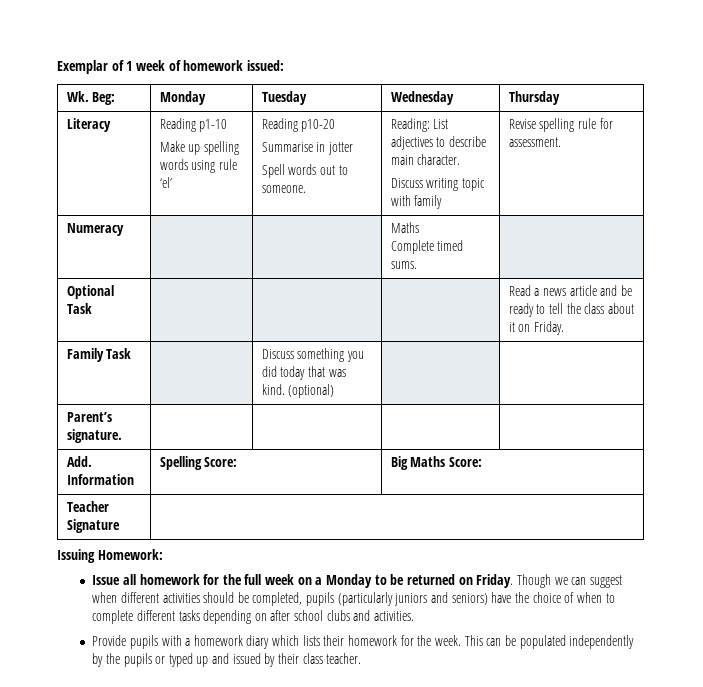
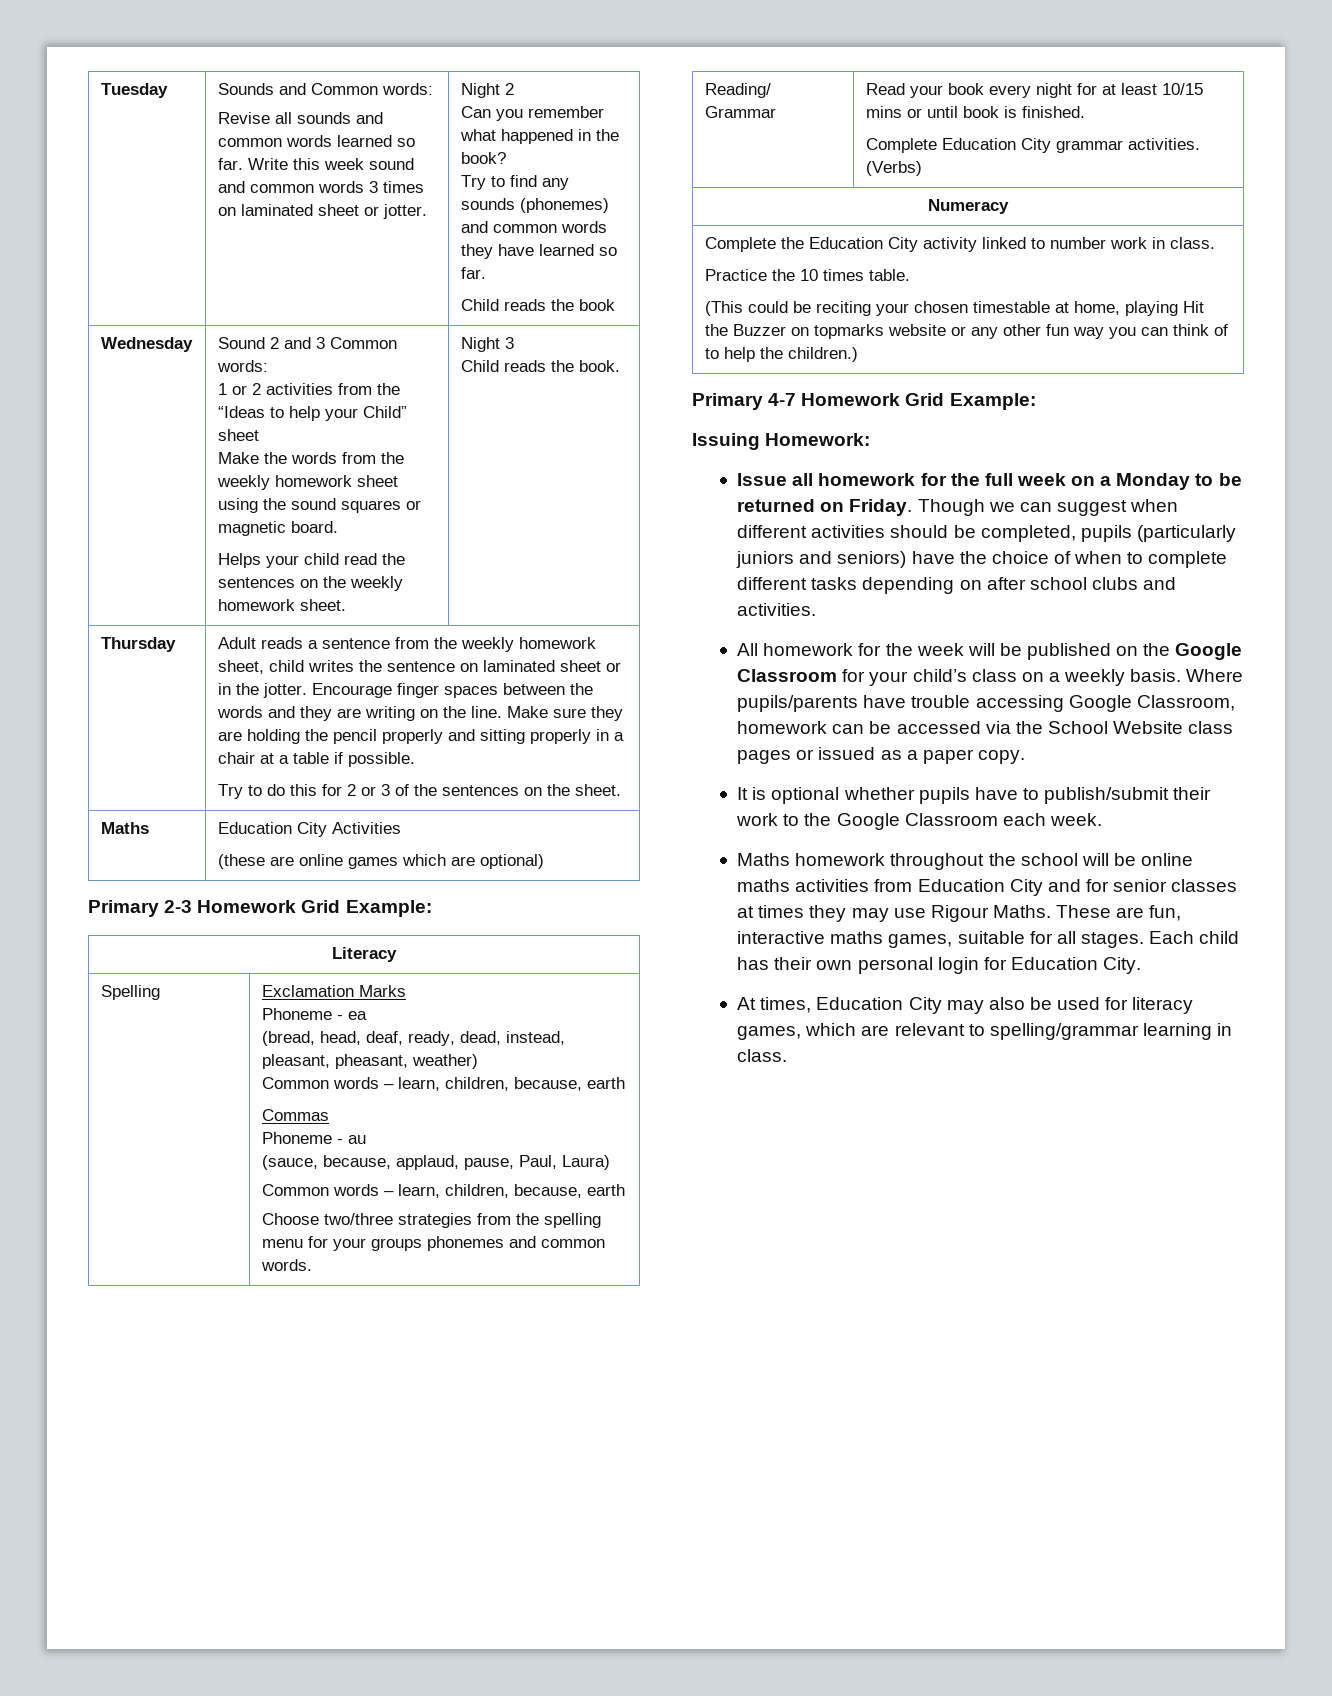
- Exemplar of 1 week of homework issued:
- Wk. Beg: | Monday | Tuesday | Wednesday | Thursday
- Literacy | Reading p1-10
- Make up spelling words using rule ‘el’ | Reading p10-20
- Summarise in jotter
- Spell words out to someone. | Reading: List adjectives to describe main character.
- Discuss writing topic with family | Revise spelling rule for assessment.
- Numeracy | | | Maths
- Complete timed sums. |
- Optional Task | | | | Read a news article and be ready to tell the class about it on Friday.
- Family Task | | Discuss something you did today that was kind. (optional) | |
- Parent’s signature. | | | |
- Add. Information | Spelling Score: | Big Maths Score:
- Teacher Signature |
+ Tuesday | Sounds and Common words:
+ Revise all sounds and common words learned so far. Write this week sound and common words 3 times on laminated sheet or jotter. | Night 2
+ Can you remember what happened in the book?
+ Try to find any sounds (phonemes) and common words they have learned so far.
+ Child reads the book
+ Wednesday | Sound 2 and 3 Common words:
+ 1 or 2 activities from the “Ideas to help your Child” sheet
+ Make the words from the weekly homework sheet using the sound squares or magnetic board.
+ Helps your child read the sentences on the weekly homework sheet. | Night 3
+ Child reads the book.
+ Thursday | Adult reads a sentence from the weekly homework sheet, child writes the sentence on laminated sheet or in the jotter. Encourage finger spaces between the words and they are writing on the line. Make sure they are holding the pencil properly and sitting properly in a chair at a table if possible.
+ Try to do this for 2 or 3 of the sentences on the sheet.
+ Maths | Education City Activities
+ (these are online games which are optional)
+ Primary 2-3 Homework Grid Example:
+ Literacy
+ Spelling | Exclamation Marks
+ Phoneme - ea
+ (bread, head, deaf, ready, dead, instead, pleasant, pheasant, weather)
+ Common words – learn, children, because, earth
+ Commas
+ Phoneme - au
+ (sauce, because, applaud, pause, Paul, Laura)
+ Common words – learn, children, because, earth
+ Choose two/three strategies from the spelling menu for your groups phonemes and common words.
+ Reading/ Grammar | Read your book every night for at least 10/15 mins or until book is finished.
+ Complete Education City grammar activities. (Verbs)
+ Numeracy
+ Complete the Education City activity linked to number work in class.
+ Practice the 10 times table.
+ (This could be reciting your chosen timestable at home, playing Hit the Buzzer on topmarks website or any other fun way you can think of to help the children.)
+ Primary 4-7 Homework Grid Example:
- Provide pupils with a homework diary which lists their homework for the week. This can be populated independently by the pupils or typed up and issued by their class teacher.
+ All homework for the week will be published on the Google Classroom for your child’s class on a weekly basis. Where pupils/parents have trouble accessing Google Classroom, homework can be accessed via the School Website class pages or issued as a paper copy.
+ It is optional whether pupils have to publish/submit their work to the Google Classroom each week.
+ Maths homework throughout the school will be online maths activities from Education City and for senior classes at times they may use Rigour Maths. These are fun, interactive maths games, suitable for all stages. Each child has their own personal login for Education City.
+ At times, Education City may also be used for literacy games, which are relevant to spelling/grammar learning in class.

